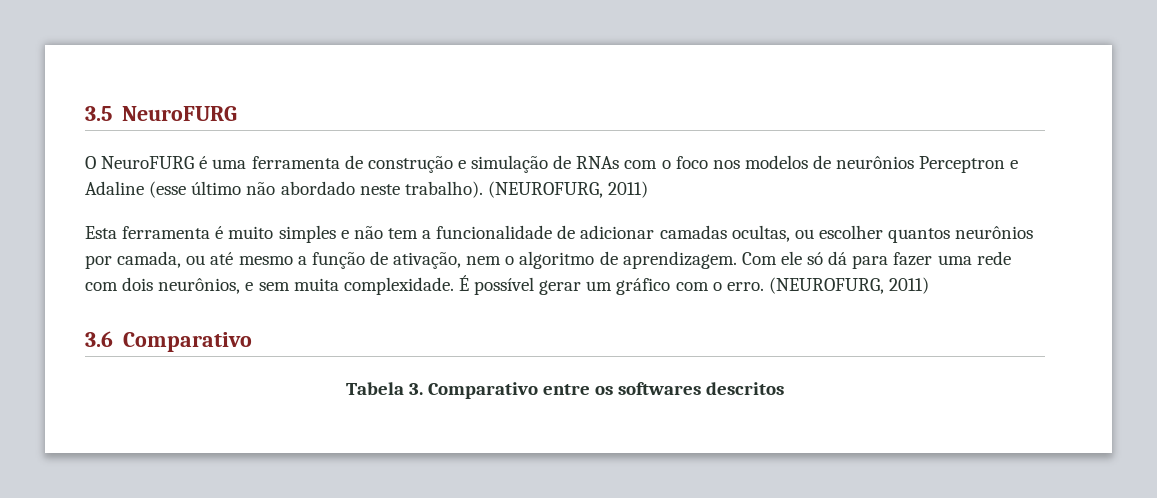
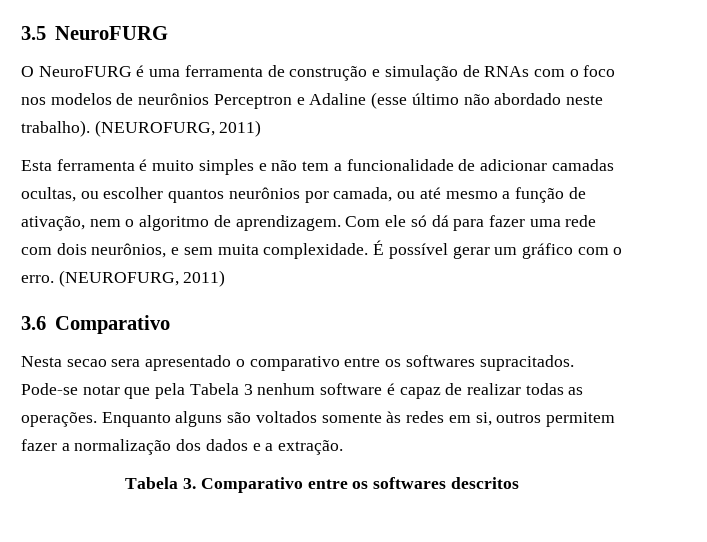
+ Nesta secao sera apresentado o comparativo entre os softwares supracitados. Pode-se notar que pela Tabela 3 nenhum software é capaz de realizar todas as operações. Enquanto alguns são voltados somente às redes em si, outros permitem fazer a normalização dos dados e a extração.

